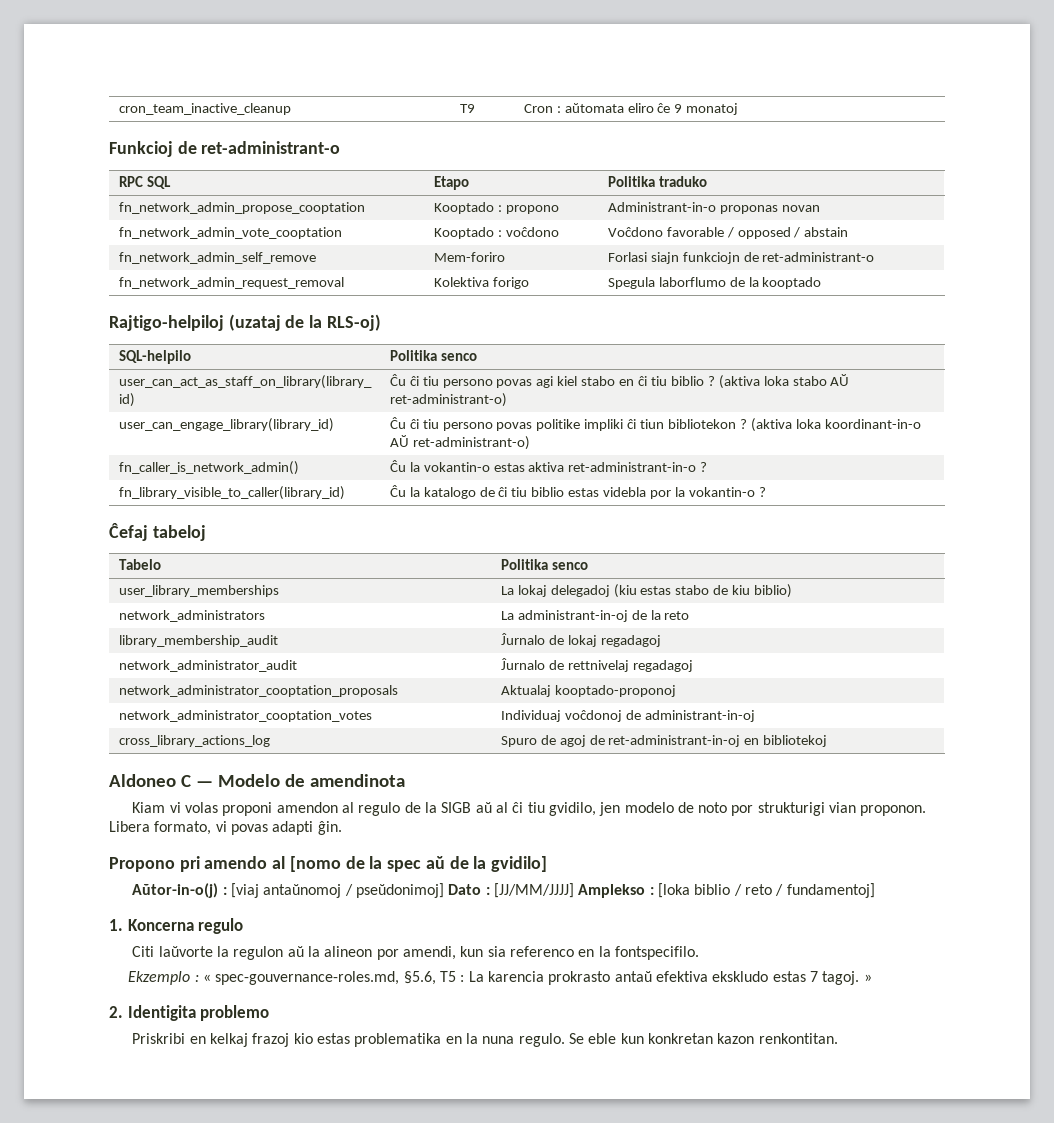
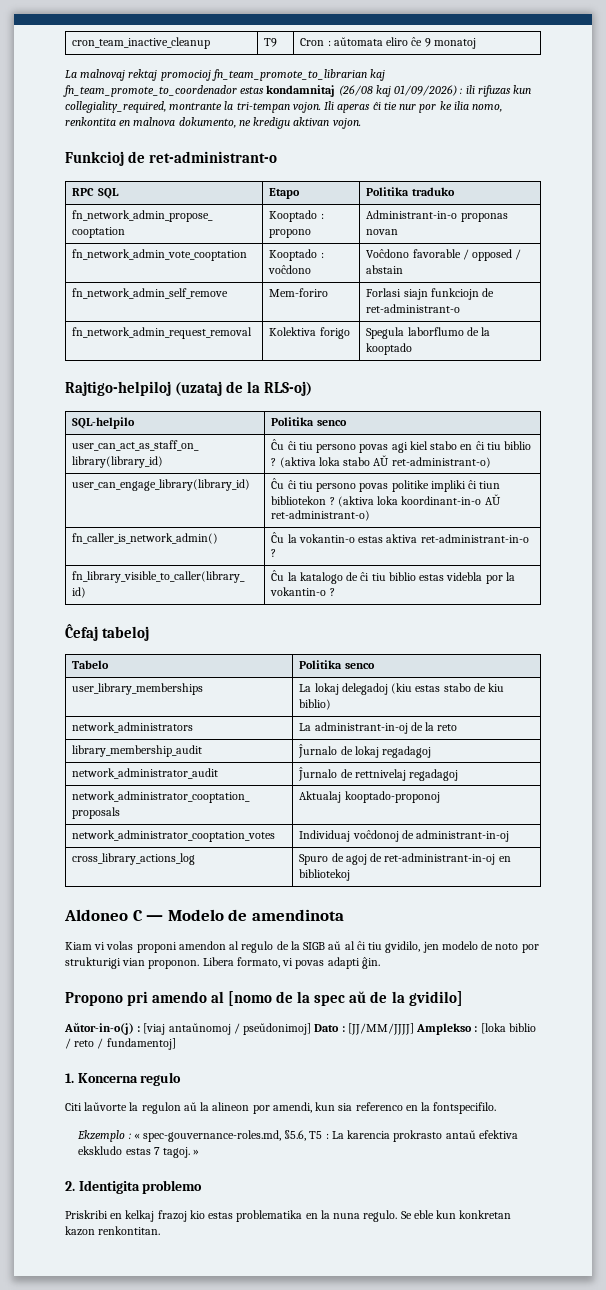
+ La malnovaj rektaj promocioj fn_team_promote_to_librarian kaj fn_team_promote_to_coordenador estas kondamnitaj (26/08 kaj 01/09/2026) : ili rifuzas kun collegiality_required, montrante la tri-tempan vojon. Ili aperas ĉi tie nur por ke ilia nomo, renkontita en malnova dokumento, ne kredigu aktivan vojon.

